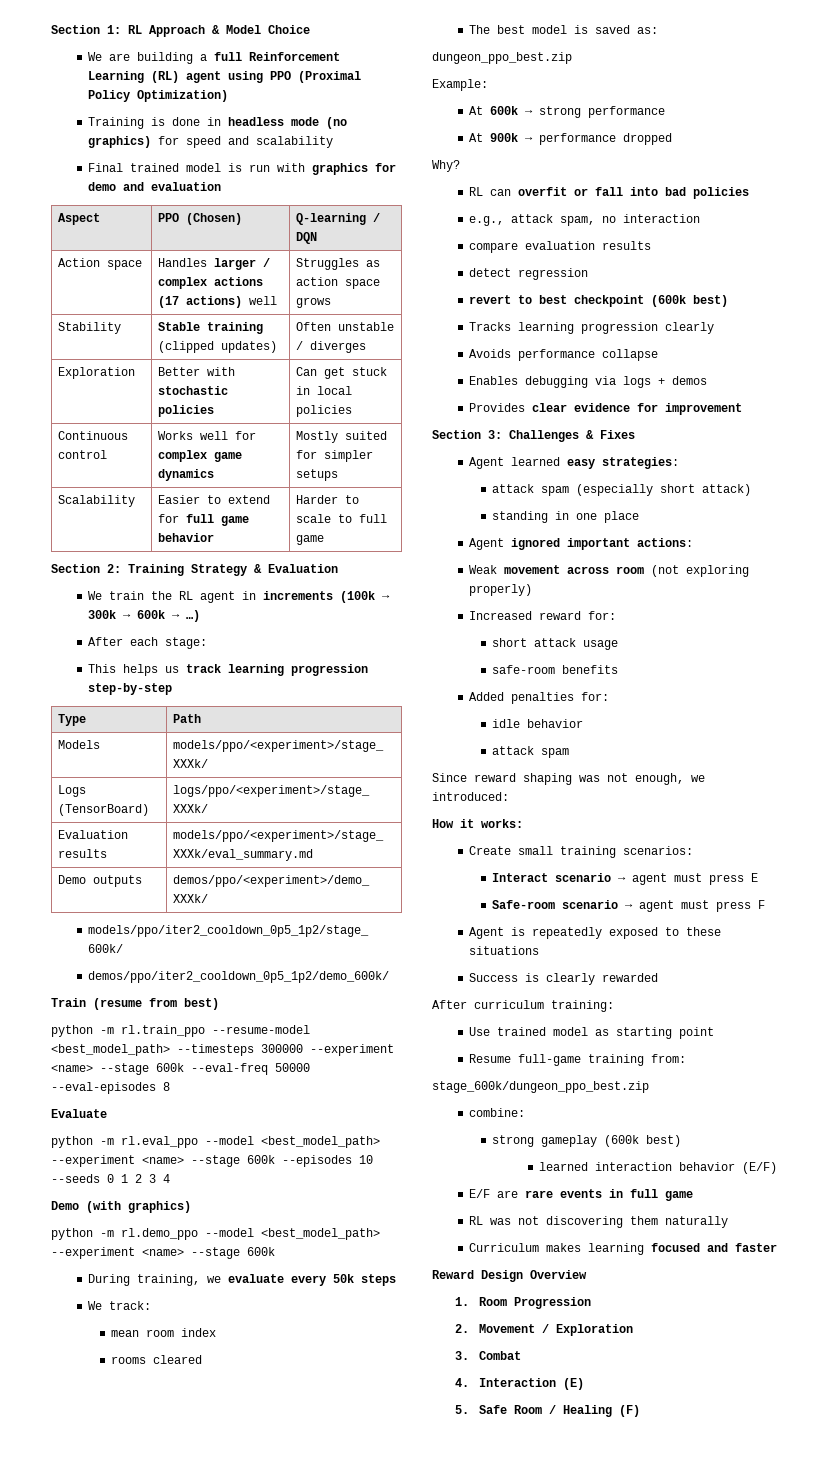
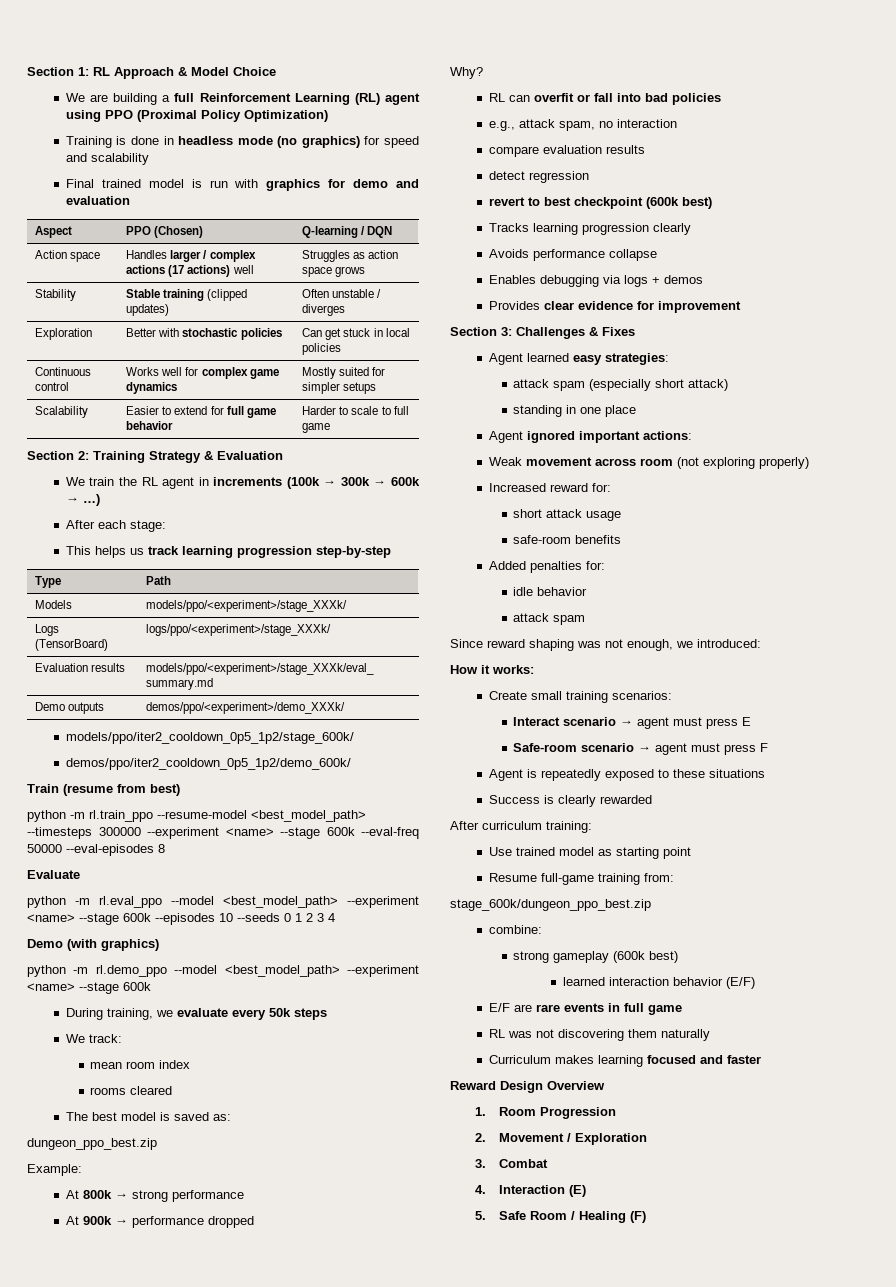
- At 600k → strong performance
+ At 800k → strong performance

